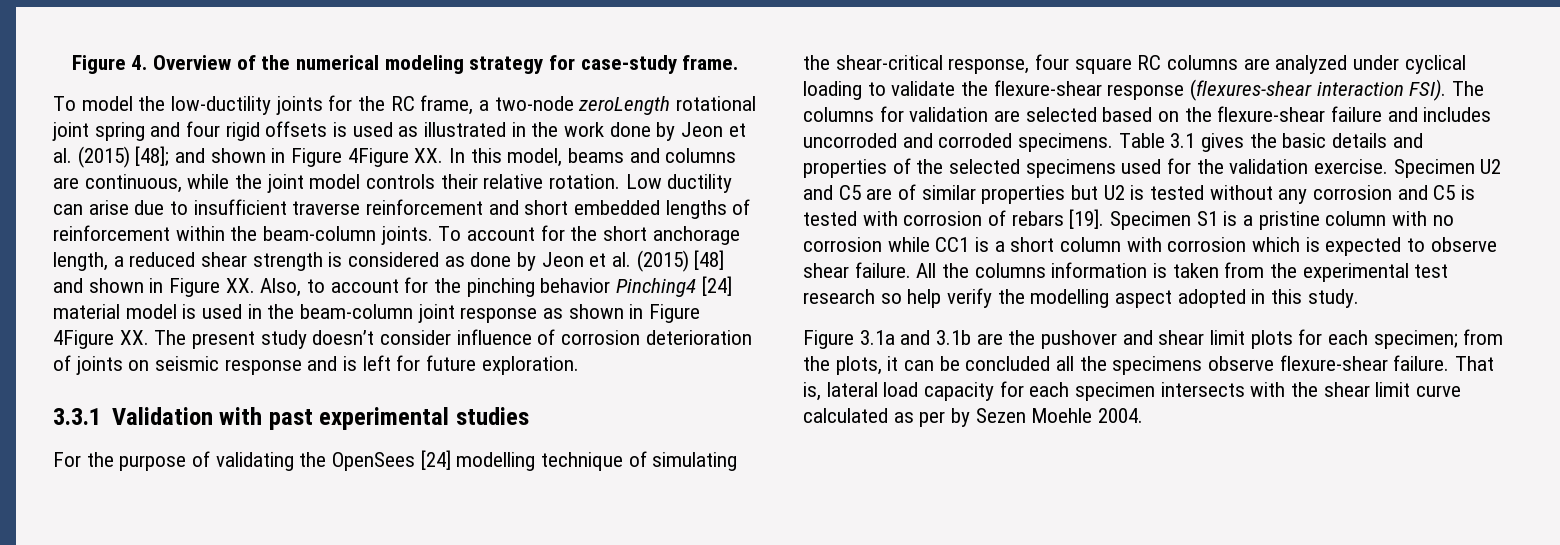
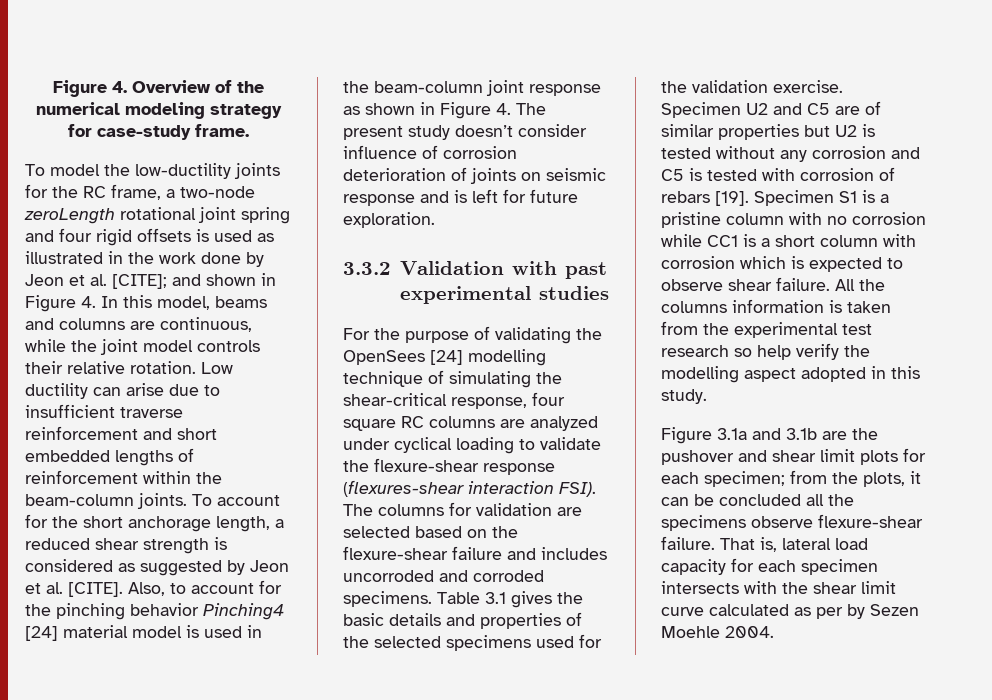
- To model the low-ductility joints for the RC frame, a two-node zeroLength rotational joint spring and four rigid offsets is used as illustrated in the work done by Jeon et al. (2015) [48]; and shown in Figure 4Figure XX. In this model, beams and columns are continuous, while the joint model controls their relative rotation.
+ To model the low-ductility joints for the RC frame, a two-node zeroLength rotational joint spring and four rigid offsets is used as illustrated in the work done by Jeon et al. [CITE]; and shown in Figure 4. In this model, beams and columns are continuous, while the joint model controls their relative rotation.
- To account for the short anchorage length, a reduced shear strength is considered as done by Jeon et al. (2015) [48] and shown in Figure XX. Also, to account for the pinching behavior Pinching4 [24] material model is used in the beam-column joint response as shown in Figure 4Figure XX. The present study doesn’t consider influence of corrosion deterioration of joints on seismic response and is left for future exploration.
+ To account for the short anchorage length, a reduced shear strength is considered as suggested by Jeon et al. [CITE]. Also, to account for the pinching behavior Pinching4 [24] material model is used in the beam-column joint response as shown in Figure 4. The present study doesn’t consider influence of corrosion deterioration of joints on seismic response and is left for future exploration.
- 3.3.1 Validation with past experimental studies
+ 3.3.2 Validation with past experimental studies

